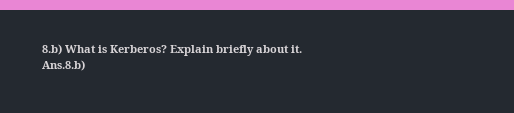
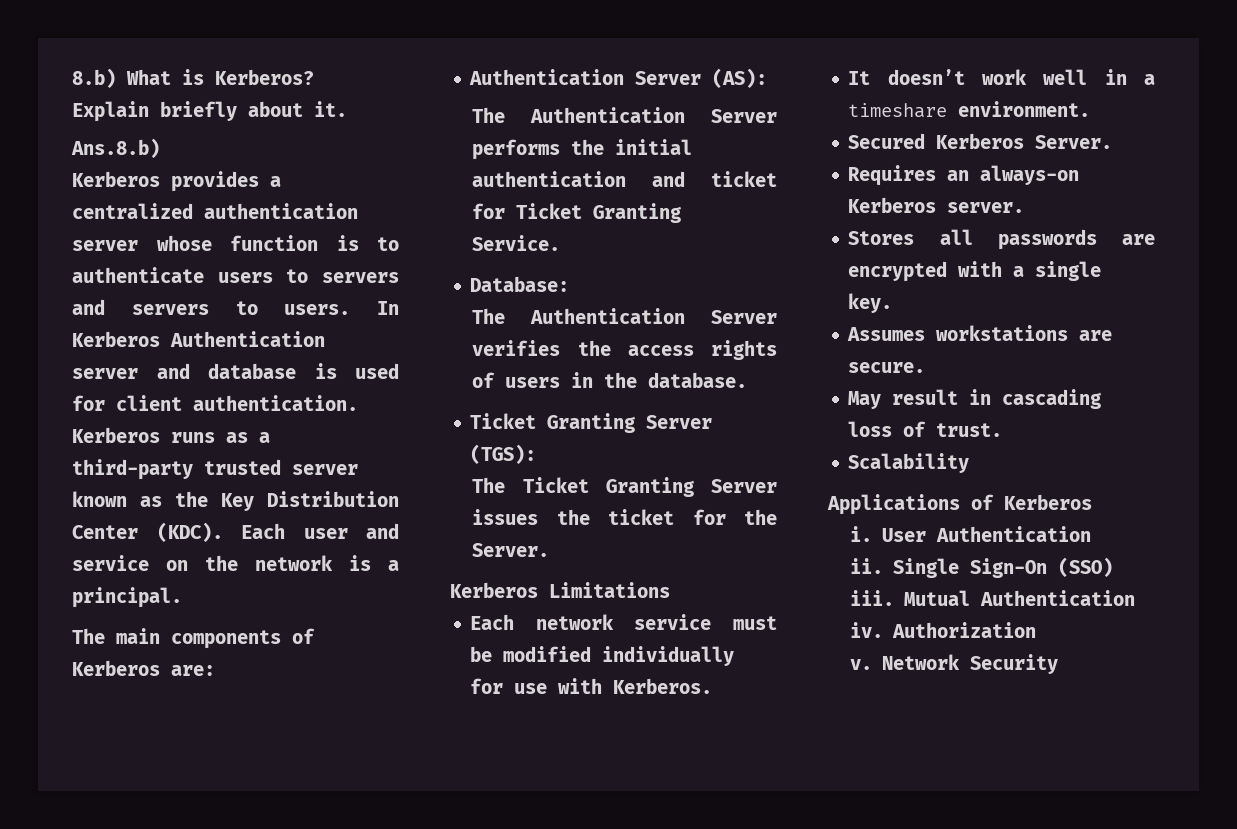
+ Kerberos provides a centralized authentication server whose function is to authenticate users to servers and servers to users. In Kerberos Authentication server and database is used for client authentication. Kerberos runs as a third-party trusted server known as the Key Distribution Center (KDC). Each user and service on the network is a principal.
+ The main components of Kerberos are:
+ Authentication Server (AS):
+ The Authentication Server performs the initial authentication and ticket for Ticket Granting Service.
+ Database:
+ The Authentication Server verifies the access rights of users in the database.
+ Ticket Granting Server (TGS):
+ The Ticket Granting Server issues the ticket for the Server.
+ Kerberos Limitations
+ Each network service must be modified individually for use with Kerberos.
+ It doesn’t work well in a timeshare environment.
+ Secured Kerberos Server.
+ Requires an always-on Kerberos server.
+ Stores all passwords are encrypted with a single key.
+ Assumes workstations are secure.
+ May result in cascading loss of trust.
+ Scalability
+ Applications of Kerberos
+ i. User Authentication
+ ii. Single Sign-On (SSO)
+ iii. Mutual Authentication
+ iv. Authorization
+ v. Network Security

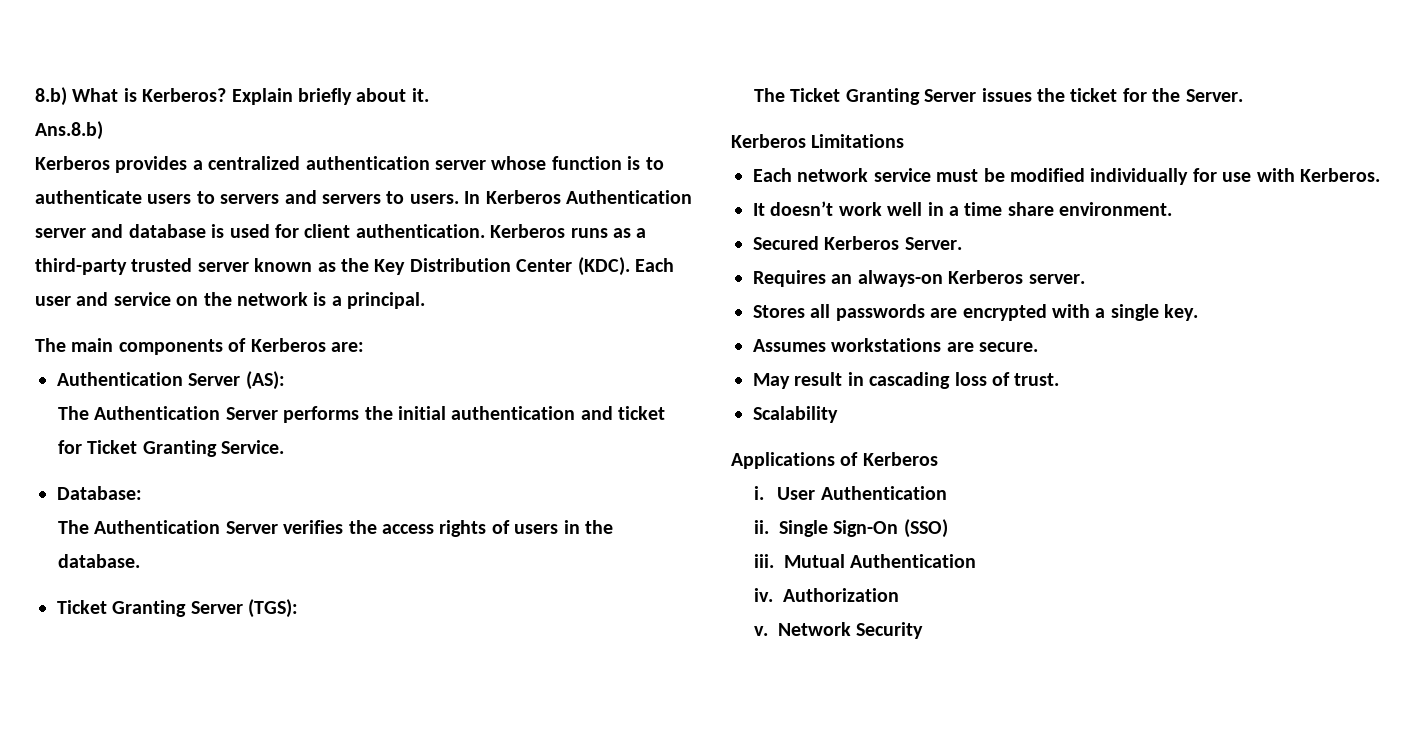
- It doesn’t work well in a timeshare environment.
+ It doesn’t work well in a time share environment.

